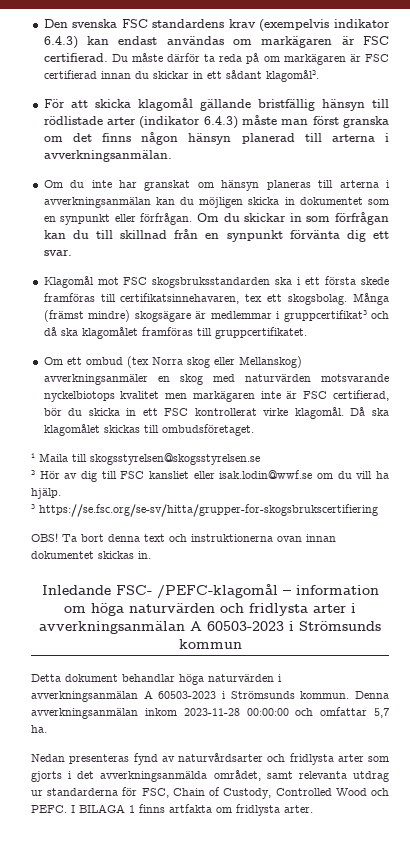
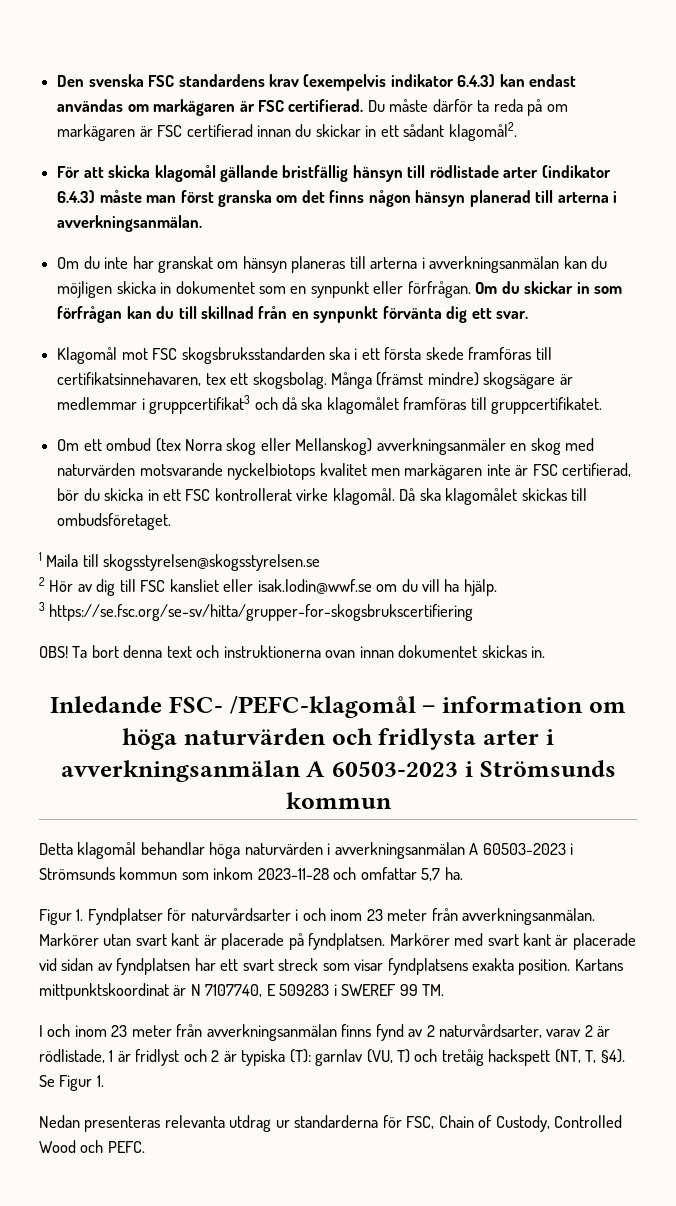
- Detta dokument behandlar höga naturvärden i avverkningsanmälan A 60503-2023 i Strömsunds kommun. Denna avverkningsanmälan inkom 2023-11-28 00:00:00 och omfattar 5,7 ha.
+ Detta klagomål behandlar höga naturvärden i avverkningsanmälan A 60503-2023 i Strömsunds kommun som inkom 2023-11-28 och omfattar 5,7 ha.
- Nedan presenteras fynd av naturvårdsarter och fridlysta arter som gjorts i det avverkningsanmälda området, samt relevanta utdrag ur standarderna för FSC, Chain of Custody, Controlled Wood och PEFC. I BILAGA 1 finns artfakta om fridlysta arter.
+ Figur 1. Fyndplatser för naturvårdsarter i och inom 23 meter från avverkningsanmälan. Markörer utan svart kant är placerade på fyndplatsen. Markörer med svart kant är placerade vid sidan av fyndplatsen har ett svart streck som visar fyndplatsens exakta position. Kartans mittpunktskoordinat är N 7107740, E 509283 i SWEREF 99 TM.
+ I och inom 23 meter från avverkningsanmälan finns fynd av 2 naturvårdsarter, varav 2 är rödlistade, 1 är fridlyst och 2 är typiska (T): garnlav (VU, T) och tretåig hackspett (NT, T, §4). Se Figur 1.
+ Nedan presenteras relevanta utdrag ur standarderna för FSC, Chain of Custody, Controlled Wood och PEFC.

